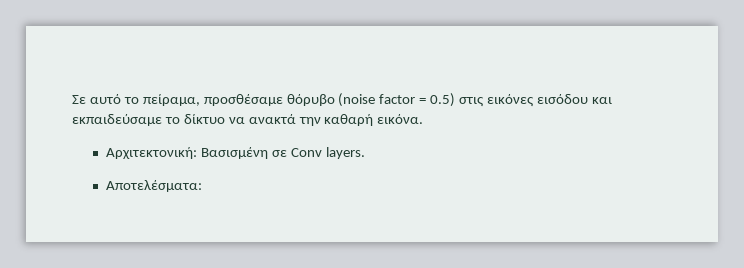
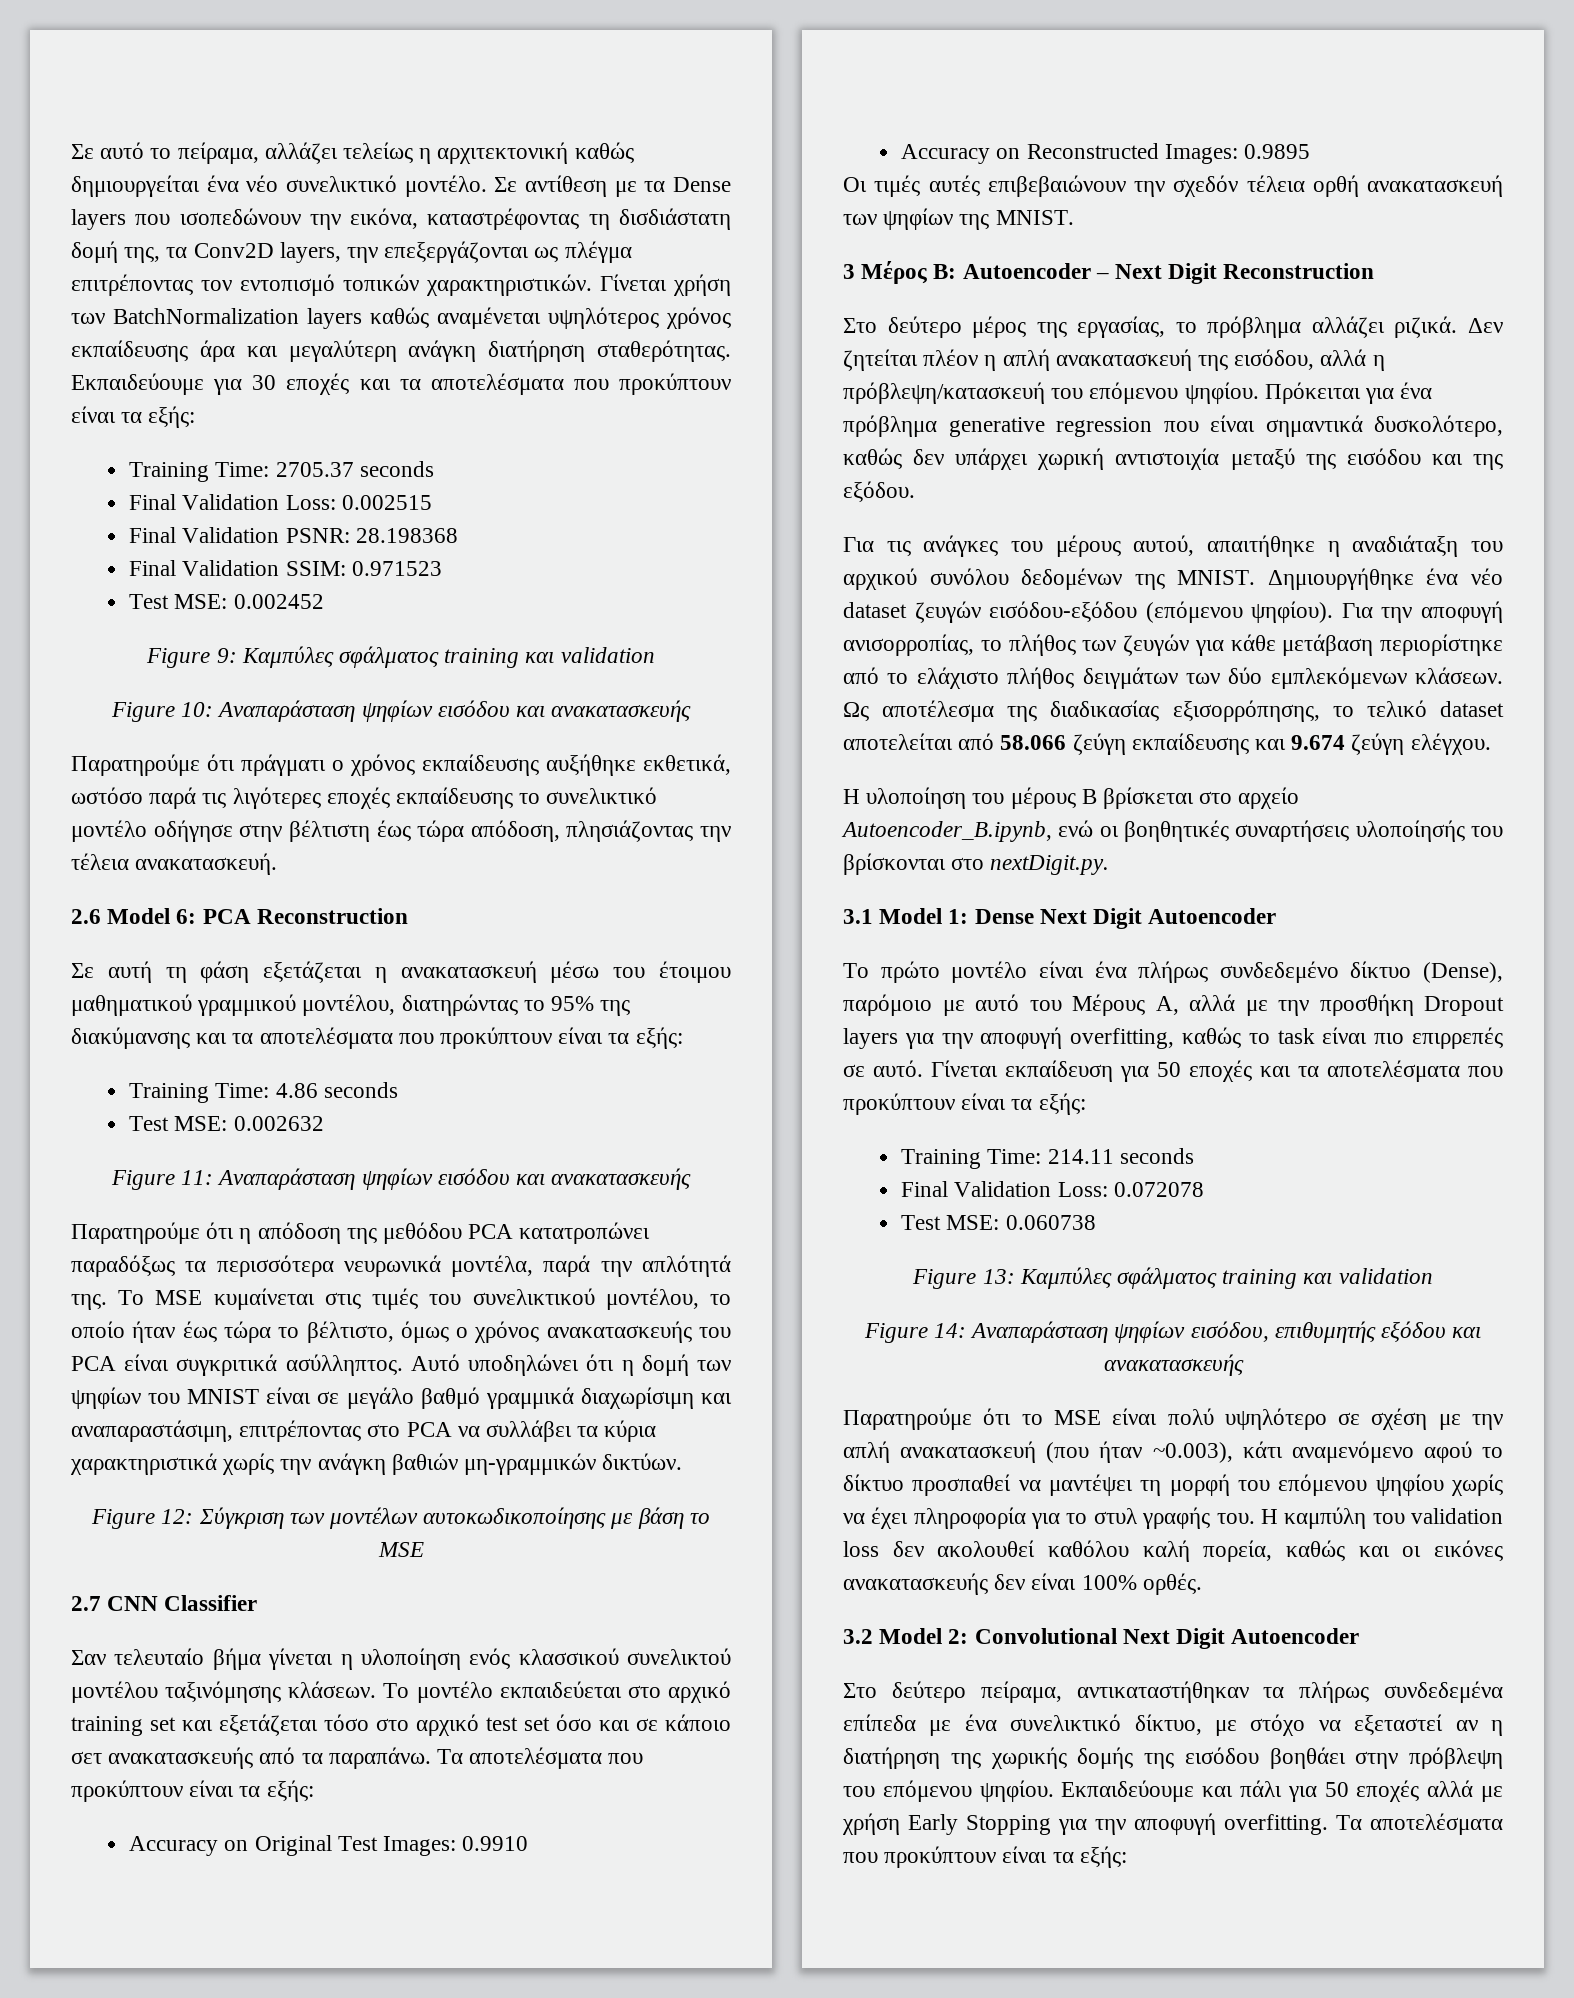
- Σε αυτό το πείραμα, προσθέσαμε θόρυβο (noise factor = 0.5) στις εικόνες εισόδου και εκπαιδεύσαμε το δίκτυο να ανακτά την καθαρή εικόνα.
- Αρχιτεκτονική: Βασισμένη σε Conv layers.
- Αποτελέσματα:
+ Σε αυτό το πείραμα, αλλάζει τελείως η αρχιτεκτονική καθώς δημιουργείται ένα νέο συνελικτικό μοντέλο. Σε αντίθεση με τα Dense layers που ισοπεδώνουν την εικόνα, καταστρέφοντας τη δισδιάστατη δομή της, τα Conv2D layers, την επεξεργάζονται ως πλέγμα επιτρέποντας τον εντοπισμό τοπικών χαρακτηριστικών. Γίνεται χρήση των BatchNormalization layers καθώς αναμένεται υψηλότερος χρόνος εκπαίδευσης άρα και μεγαλύτερη ανάγκη διατήρηση σταθερότητας. Εκπαιδεύουμε για 30 εποχές και τα αποτελέσματα που προκύπτουν είναι τα εξής:
+ Training Time: 2705.37 seconds
+ Final Validation Loss: 0.002515
+ Final Validation PSNR: 28.198368
+ Final Validation SSIM: 0.971523
+ Test MSE: 0.002452
+ Figure 9: Καμπύλες σφάλματος training και validation
+ Figure 10: Αναπαράσταση ψηφίων εισόδου και ανακατασκευής
+ Παρατηρούμε ότι πράγματι ο χρόνος εκπαίδευσης αυξήθηκε εκθετικά, ωστόσο παρά τις λιγότερες εποχές εκπαίδευσης το συνελικτικό μοντέλο οδήγησε στην βέλτιστη έως τώρα απόδοση, πλησιάζοντας την τέλεια ανακατασκευή.
+ 2.6 Model 6: PCA Reconstruction
+ Σε αυτή τη φάση εξετάζεται η ανακατασκευή μέσω του έτοιμου μαθηματικού γραμμικού μοντέλου, διατηρώντας το 95% της διακύμανσης και τα αποτελέσματα που προκύπτουν είναι τα εξής:
+ Training Time: 4.86 seconds
+ Test MSE: 0.002632
+ Figure 11: Αναπαράσταση ψηφίων εισόδου και ανακατασκευής
+ Παρατηρούμε ότι η απόδοση της μεθόδου PCA κατατροπώνει παραδόξως τα περισσότερα νευρωνικά μοντέλα, παρά την απλότητά της. Το MSE κυμαίνεται στις τιμές του συνελικτικού μοντέλου, το οποίο ήταν έως τώρα το βέλτιστο, όμως ο χρόνος ανακατασκευής του PCA είναι συγκριτικά ασύλληπτος. Αυτό υποδηλώνει ότι η δομή των ψηφίων του MNIST είναι σε μεγάλο βαθμό γραμμικά διαχωρίσιμη και αναπαραστάσιμη, επιτρέποντας στο PCA να συλλάβει τα κύρια χαρακτηριστικά χωρίς την ανάγκη βαθιών μη-γραμμικών δικτύων.
+ Figure 12: Σύγκριση των μοντέλων αυτοκωδικοποίησης με βάση το MSE
+ 2.7 CNN Classifier
+ Σαν τελευταίο βήμα γίνεται η υλοποίηση ενός κλασσικού συνελικτού μοντέλου ταξινόμησης κλάσεων. Το μοντέλο εκπαιδεύεται στο αρχικό training set και εξετάζεται τόσο στο αρχικό test set όσο και σε κάποιο σετ ανακατασκευής από τα παραπάνω. Τα αποτελέσματα που προκύπτουν είναι τα εξής:
+ Accuracy on Original Test Images: 0.9910
+ Accuracy on Reconstructed Images: 0.9895
+ Οι τιμές αυτές επιβεβαιώνουν την σχεδόν τέλεια ορθή ανακατασκευή των ψηφίων της MNIST.
+ 3 Μέρος Β: Autoencoder – Next Digit Reconstruction
+ Στο δεύτερο μέρος της εργασίας, το πρόβλημα αλλάζει ριζικά. Δεν ζητείται πλέον η απλή ανακατασκευή της εισόδου, αλλά η πρόβλεψη/κατασκευή του επόμενου ψηφίου. Πρόκειται για ένα πρόβλημα generative regression που είναι σημαντικά δυσκολότερο, καθώς δεν υπάρχει χωρική αντιστοιχία μεταξύ της εισόδου και της εξόδου.
+ Για τις ανάγκες του μέρους αυτού, απαιτήθηκε η αναδιάταξη του αρχικού συνόλου δεδομένων της MNIST. Δημιουργήθηκε ένα νέο dataset ζευγών εισόδου-εξόδου (επόμενου ψηφίου). Για την αποφυγή ανισορροπίας, το πλήθος των ζευγών για κάθε μετάβαση περιορίστηκε από το ελάχιστο πλήθος δειγμάτων των δύο εμπλεκόμενων κλάσεων. Ως αποτέλεσμα της διαδικασίας εξισορρόπησης, το τελικό dataset αποτελείται από 58.066 ζεύγη εκπαίδευσης και 9.674 ζεύγη ελέγχου.
+ Η υλοποίηση του μέρους Β βρίσκεται στο αρχείο Autoencoder_B.ipynb, ενώ οι βοηθητικές συναρτήσεις υλοποίησής του βρίσκονται στο nextDigit.py.
+ 3.1 Model 1: Dense Next Digit Autoencoder
+ Το πρώτο μοντέλο είναι ένα πλήρως συνδεδεμένο δίκτυο (Dense), παρόμοιο με αυτό του Μέρους Α, αλλά με την προσθήκη Dropout layers για την αποφυγή overfitting, καθώς το task είναι πιο επιρρεπές σε αυτό. Γίνεται εκπαίδευση για 50 εποχές και τα αποτελέσματα που προκύπτουν είναι τα εξής:
+ Training Time: 214.11 seconds
+ Final Validation Loss: 0.072078
+ Test MSE: 0.060738
+ Figure 13: Καμπύλες σφάλματος training και validation
+ Figure 14: Αναπαράσταση ψηφίων εισόδου, επιθυμητής εξόδου και ανακατασκευής
+ Παρατηρούμε ότι το MSE είναι πολύ υψηλότερο σε σχέση με την απλή ανακατασκευή (που ήταν ~0.003), κάτι αναμενόμενο αφού το δίκτυο προσπαθεί να μαντέψει τη μορφή του επόμενου ψηφίου χωρίς να έχει πληροφορία για το στυλ γραφής του. Η καμπύλη του validation loss δεν ακολουθεί καθόλου καλή πορεία, καθώς και οι εικόνες ανακατασκευής δεν είναι 100% ορθές.
+ 3.2 Model 2: Convolutional Next Digit Autoencoder
+ Στο δεύτερο πείραμα, αντικαταστήθηκαν τα πλήρως συνδεδεμένα επίπεδα με ένα συνελικτικό δίκτυο, με στόχο να εξεταστεί αν η διατήρηση της χωρικής δομής της εισόδου βοηθάει στην πρόβλεψη του επόμενου ψηφίου. Εκπαιδεύουμε και πάλι για 50 εποχές αλλά με χρήση Early Stopping για την αποφυγή overfitting. Τα αποτελέσματα που προκύπτουν είναι τα εξής:

